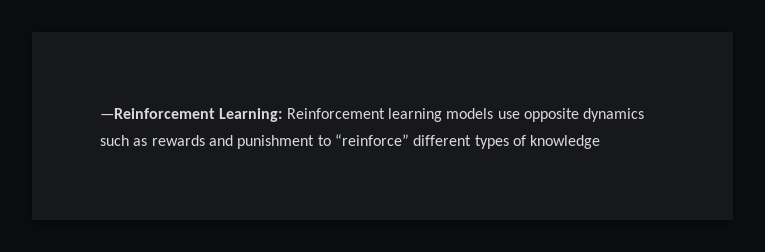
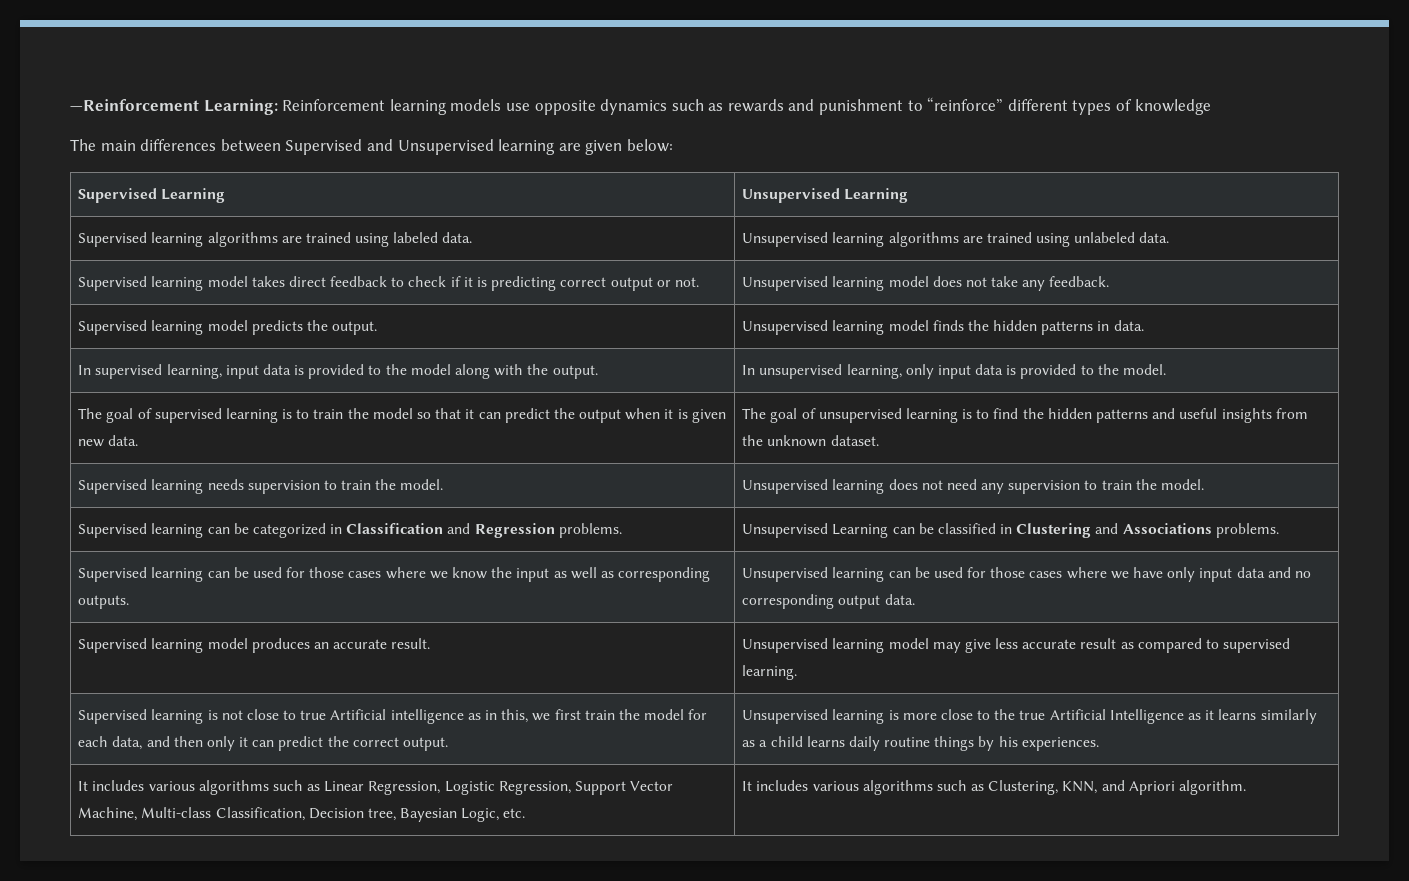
+ The main differences between Supervised and Unsupervised learning are given below:
+ Supervised Learning | Unsupervised Learning
+ Supervised learning algorithms are trained using labeled data. | Unsupervised learning algorithms are trained using unlabeled data.
+ Supervised learning model takes direct feedback to check if it is predicting correct output or not. | Unsupervised learning model does not take any feedback.
+ Supervised learning model predicts the output. | Unsupervised learning model finds the hidden patterns in data.
+ In supervised learning, input data is provided to the model along with the output. | In unsupervised learning, only input data is provided to the model.
+ The goal of supervised learning is to train the model so that it can predict the output when it is given new data. | The goal of unsupervised learning is to find the hidden patterns and useful insights from the unknown dataset.
+ Supervised learning needs supervision to train the model. | Unsupervised learning does not need any supervision to train the model.
+ Supervised learning can be categorized in Classification and Regression problems. | Unsupervised Learning can be classified in Clustering and Associations problems.
+ Supervised learning can be used for those cases where we know the input as well as corresponding outputs. | Unsupervised learning can be used for those cases where we have only input data and no corresponding output data.
+ Supervised learning model produces an accurate result. | Unsupervised learning model may give less accurate result as compared to supervised learning.
+ Supervised learning is not close to true Artificial intelligence as in this, we first train the model for each data, and then only it can predict the correct output. | Unsupervised learning is more close to the true Artificial Intelligence as it learns similarly as a child learns daily routine things by his experiences.
+ It includes various algorithms such as Linear Regression, Logistic Regression, Support Vector Machine, Multi-class Classification, Decision tree, Bayesian Logic, etc. | It includes various algorithms such as Clustering, KNN, and Apriori algorithm.

